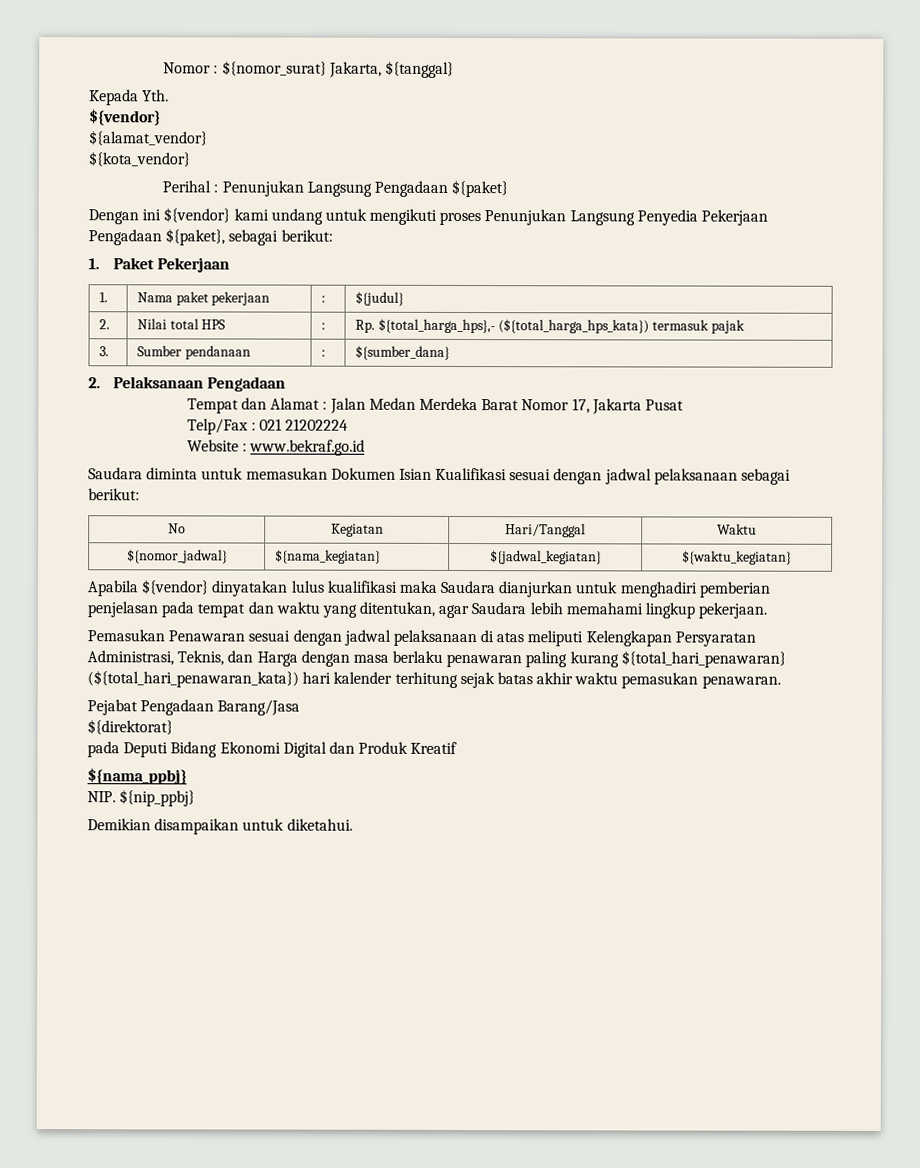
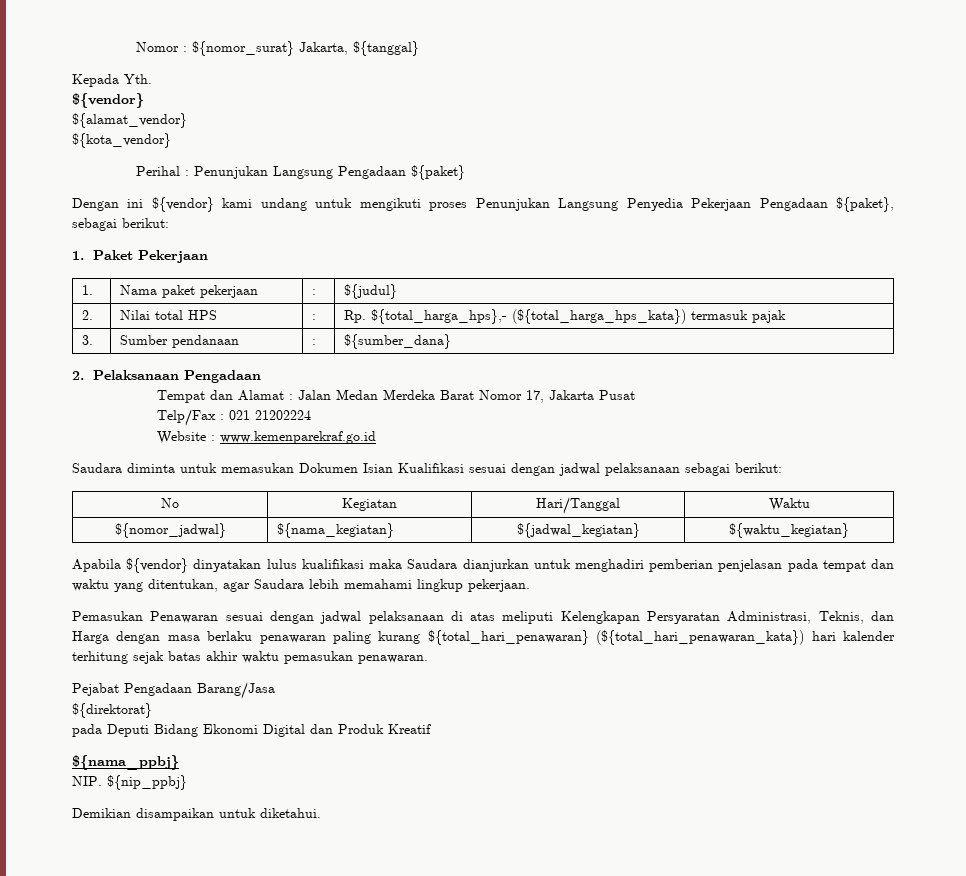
- Website : www.bekraf.go.id
+ Website : www.kemenparekraf.go.id

